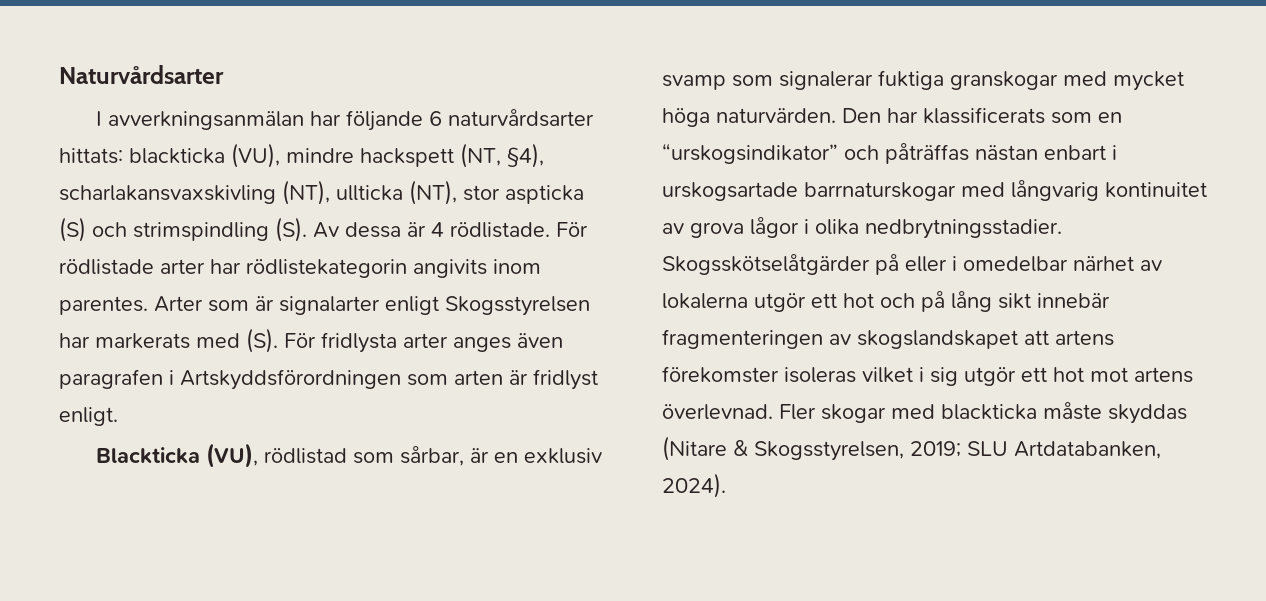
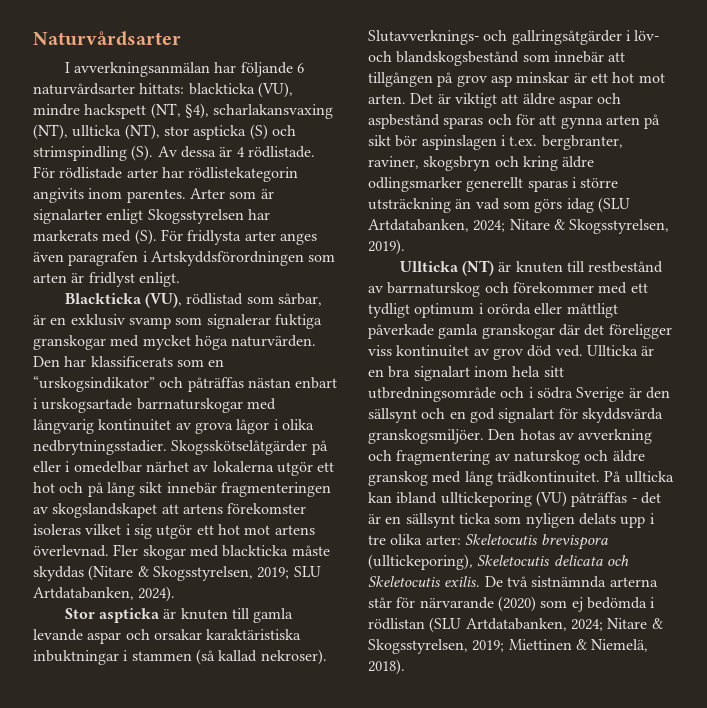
- I avverkningsanmälan har följande 6 naturvårdsarter hittats: blackticka (VU), mindre hackspett (NT, §4), scharlakansvaxskivling (NT), ullticka (NT), stor aspticka (S) och strimspindling (S). Av dessa är 4 rödlistade.
+ I avverkningsanmälan har följande 6 naturvårdsarter hittats: blackticka (VU), mindre hackspett (NT, §4), scharlakansvaxing (NT), ullticka (NT), stor aspticka (S) och strimspindling (S). Av dessa är 4 rödlistade.
+ Stor aspticka är knuten till gamla levande aspar och orsakar karaktäristiska inbuktningar i stammen (så kallad nekroser). Slutavverknings- och gallringsåtgärder i löv- och blandskogsbestånd som innebär att tillgången på grov asp minskar är ett hot mot arten. Det är viktigt att äldre aspar och aspbestånd sparas och för att gynna arten på sikt bör aspinslagen i t.ex. bergbranter, raviner, skogsbryn och kring äldre odlingsmarker generellt sparas i större utsträckning än vad som görs idag (SLU Artdatabanken, 2024; Nitare & Skogsstyrelsen, 2019).
+ Ullticka (NT) är knuten till restbestånd av barrnaturskog och förekommer med ett tydligt optimum i orörda eller måttligt påverkade gamla granskogar där det föreligger viss kontinuitet av grov död ved. Ullticka är en bra signalart inom hela sitt utbredningsområde och i södra Sverige är den sällsynt och en god signalart för skyddsvärda granskogsmiljöer. Den hotas av avverkning och fragmentering av naturskog och äldre granskog med lång trädkontinuitet. På ullticka kan ibland ulltickeporing (VU) påträffas - det är en sällsynt ticka som nyligen delats upp i tre olika arter: Skeletocutis brevispora (ulltickeporing), Skeletocutis delicata och Skeletocutis exilis. De två sistnämnda arterna står för närvarande (2020) som ej bedömda i rödlistan (SLU Artdatabanken, 2024; Nitare & Skogsstyrelsen, 2019; Miettinen & Niemelä, 2018).

